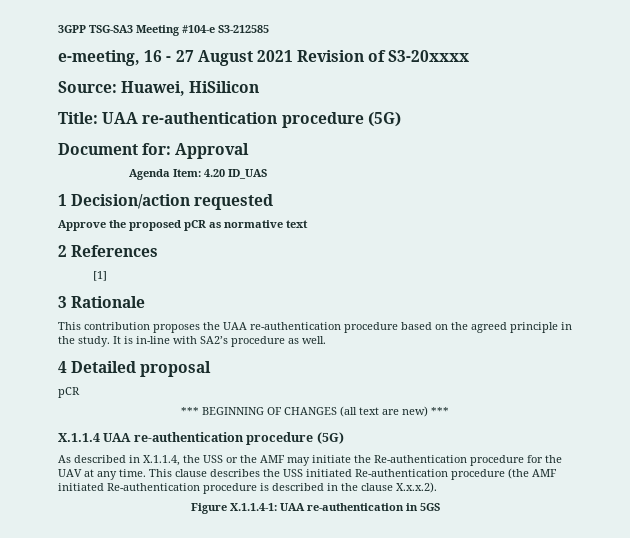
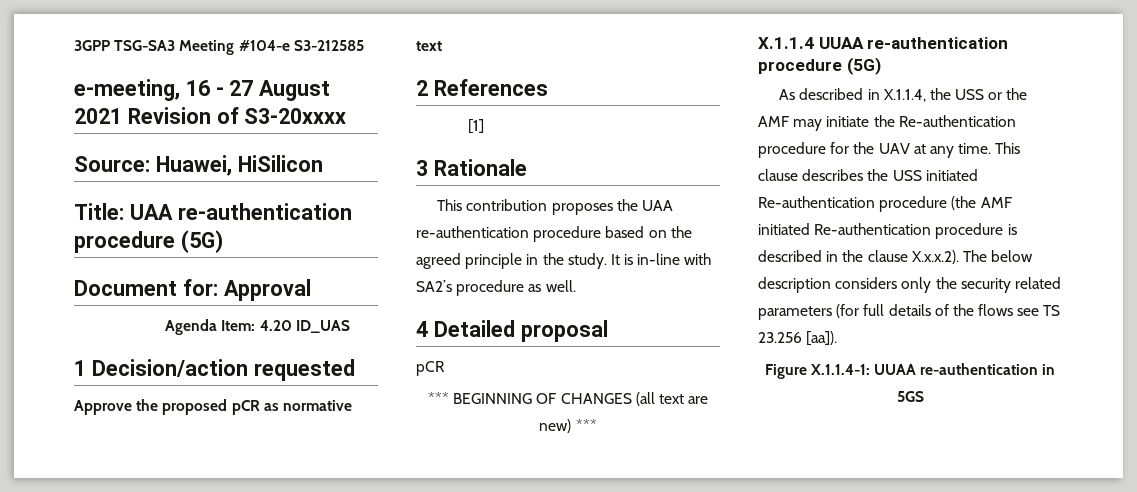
- X.1.1.4 UAA re-authentication procedure (5G)
+ X.1.1.4 UUAA re-authentication procedure (5G)
- This clause describes the USS initiated Re-authentication procedure (the AMF initiated Re-authentication procedure is described in the clause X.x.x.2).
+ This clause describes the USS initiated Re-authentication procedure (the AMF initiated Re-authentication procedure is described in the clause X.x.x.2). The below description considers only the security related parameters (for full details of the flows see TS 23.256 [aa]).
- Figure X.1.1.4-1: UAA re-authentication in 5GS
+ Figure X.1.1.4-1: UUAA re-authentication in 5GS

